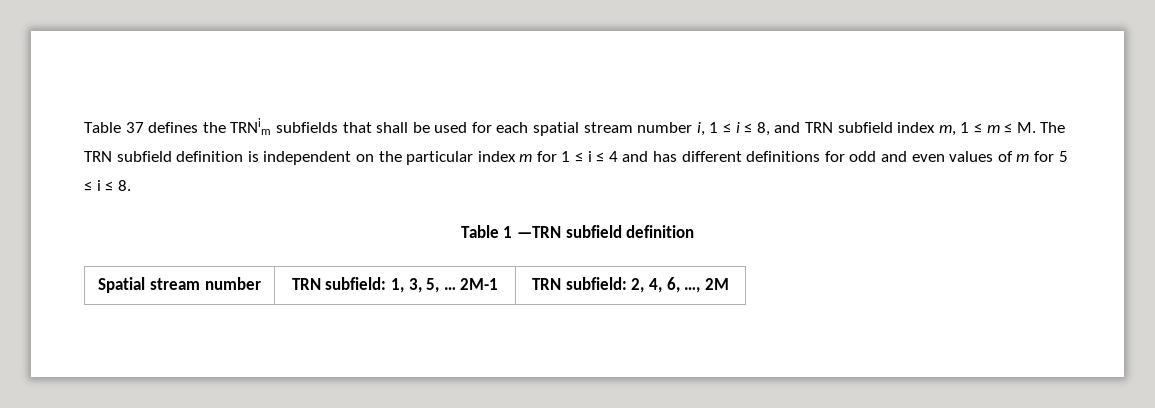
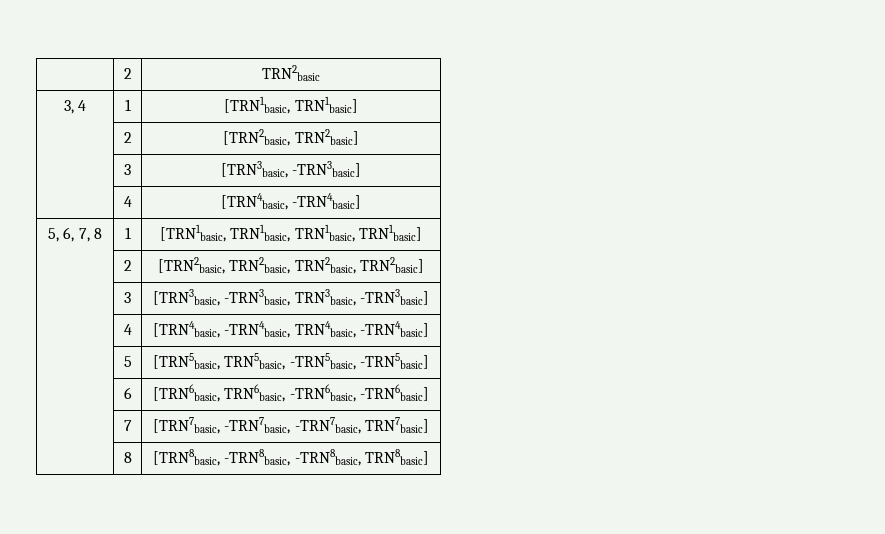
- Table 37 defines the TRNim subfields that shall be used for each spatial stream number i, 1 ≤ i ≤ 8, and TRN subfield index m, 1 ≤ m ≤ M. The TRN subfield definition is independent on the particular index m for 1 ≤ i ≤ 4 and has different definitions for odd and even values of m for 5 ≤ i ≤ 8.
- Table 1 —TRN subfield definition
- Spatial stream number | TRN subfield: 1, 3, 5, … 2M-1 | TRN subfield: 2, 4, 6, …, 2M
+ | 2 | TRN2basic
+ 3, 4 | 1 | [TRN1basic, TRN1basic]
+ | 2 | [TRN2basic, TRN2basic]
+ | 3 | [TRN3basic, -TRN3basic]
+ | 4 | [TRN4basic, -TRN4basic]
+ 5, 6, 7, 8 | 1 | [TRN1basic, TRN1basic, TRN1basic, TRN1basic]
+ | 2 | [TRN2basic, TRN2basic, TRN2basic, TRN2basic]
+ | 3 | [TRN3basic, -TRN3basic, TRN3basic, -TRN3basic]
+ | 4 | [TRN4basic, -TRN4basic, TRN4basic, -TRN4basic]
+ | 5 | [TRN5basic, TRN5basic, -TRN5basic, -TRN5basic]
+ | 6 | [TRN6basic, TRN6basic, -TRN6basic, -TRN6basic]
+ | 7 | [TRN7basic, -TRN7basic, -TRN7basic, TRN7basic]
+ | 8 | [TRN8basic, -TRN8basic, -TRN8basic, TRN8basic]

